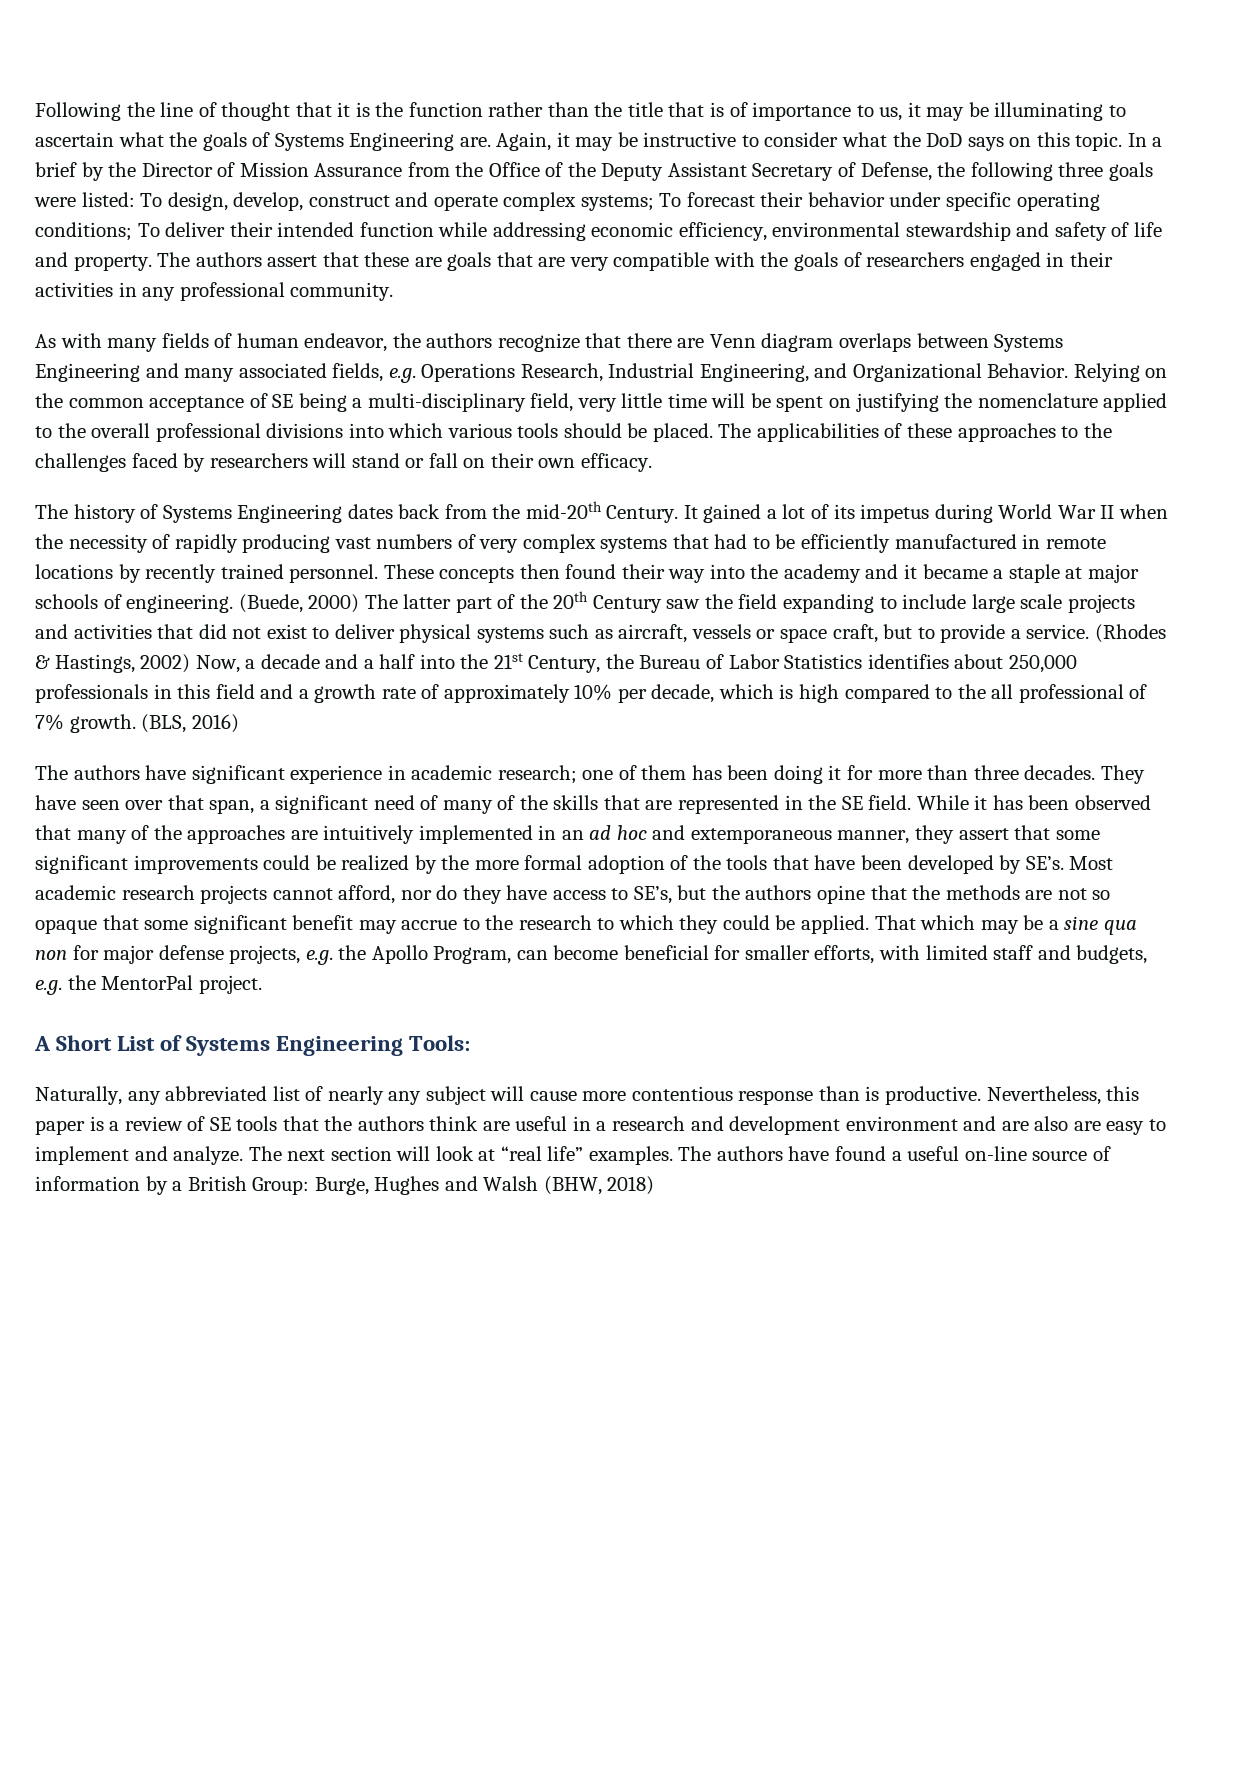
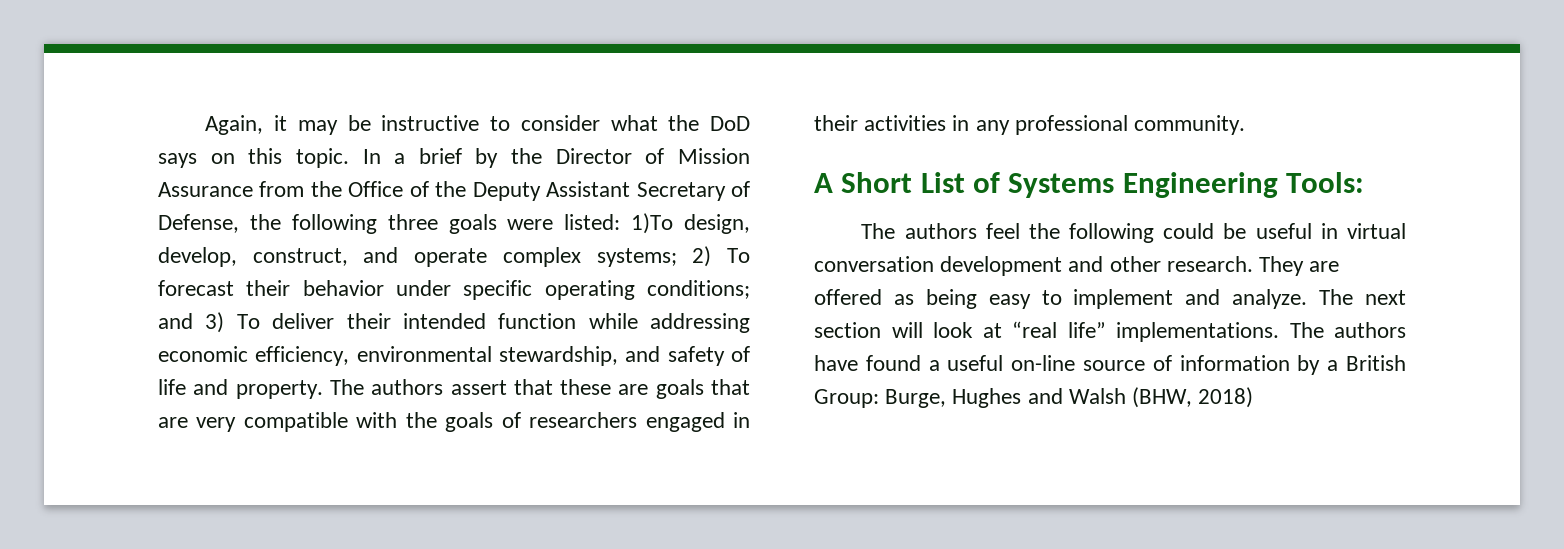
- Following the line of thought that it is the function rather than the title that is of importance to us, it may be illuminating to ascertain what the goals of Systems Engineering are.
- In a brief by the Director of Mission Assurance from the Office of the Deputy Assistant Secretary of Defense, the following three goals were listed: To design, develop, construct and operate complex systems; To forecast their behavior under specific operating conditions; To deliver their intended function while addressing economic efficiency, environmental stewardship and safety of life and property.
+ In a brief by the Director of Mission Assurance from the Office of the Deputy Assistant Secretary of Defense, the following three goals were listed: 1)To design, develop, construct, and operate complex systems; 2) To forecast their behavior under specific operating conditions; and 3) To deliver their intended function while addressing economic efficiency, environmental stewardship, and safety of life and property.
- As with many fields of human endeavor, the authors recognize that there are Venn diagram overlaps between Systems Engineering and many associated fields, e.g. Operations Research, Industrial Engineering, and Organizational Behavior. Relying on the common acceptance of SE being a multi-disciplinary field, very little time will be spent on justifying the nomenclature applied to the overall professional divisions into which various tools should be placed. The applicabilities of these approaches to the challenges faced by researchers will stand or fall on their own efficacy.
- The history of Systems Engineering dates back from the mid-20th Century. It gained a lot of its impetus during World War II when the necessity of rapidly producing vast numbers of very complex systems that had to be efficiently manufactured in remote locations by recently trained personnel. These concepts then found their way into the academy and it became a staple at major schools of engineering. (Buede, 2000) The latter part of the 20th Century saw the field expanding to include large scale projects and activities that did not exist to deliver physical systems such as aircraft, vessels or space craft, but to provide a service. (Rhodes & Hastings, 2002) Now, a decade and a half into the 21st Century, the Bureau of Labor Statistics identifies about 250,000 professionals in this field and a growth rate of approximately 10% per decade, which is high compared to the all professional of 7% growth. (BLS, 2016)
- The authors have significant experience in academic research; one of them has been doing it for more than three decades. They have seen over that span, a significant need of many of the skills that are represented in the SE field. While it has been observed that many of the approaches are intuitively implemented in an ad hoc and extemporaneous manner, they assert that some significant improvements could be realized by the more formal adoption of the tools that have been developed by SE’s. Most academic research projects cannot afford, nor do they have access to SE’s, but the authors opine that the methods are not so opaque that some significant benefit may accrue to the research to which they could be applied. That which may be a sine qua non for major defense projects, e.g. the Apollo Program, can become beneficial for smaller efforts, with limited staff and budgets, e.g. the MentorPal project.
- Naturally, any abbreviated list of nearly any subject will cause more contentious response than is productive. Nevertheless, this paper is a review of SE tools that the authors think are useful in a research and development environment and are also are easy to implement and analyze.
+ The authors feel the following could be useful in virtual conversation development and other research. They are offered as being easy to implement and analyze.
- The next section will look at “real life” examples.
+ The next section will look at “real life” implementations.

